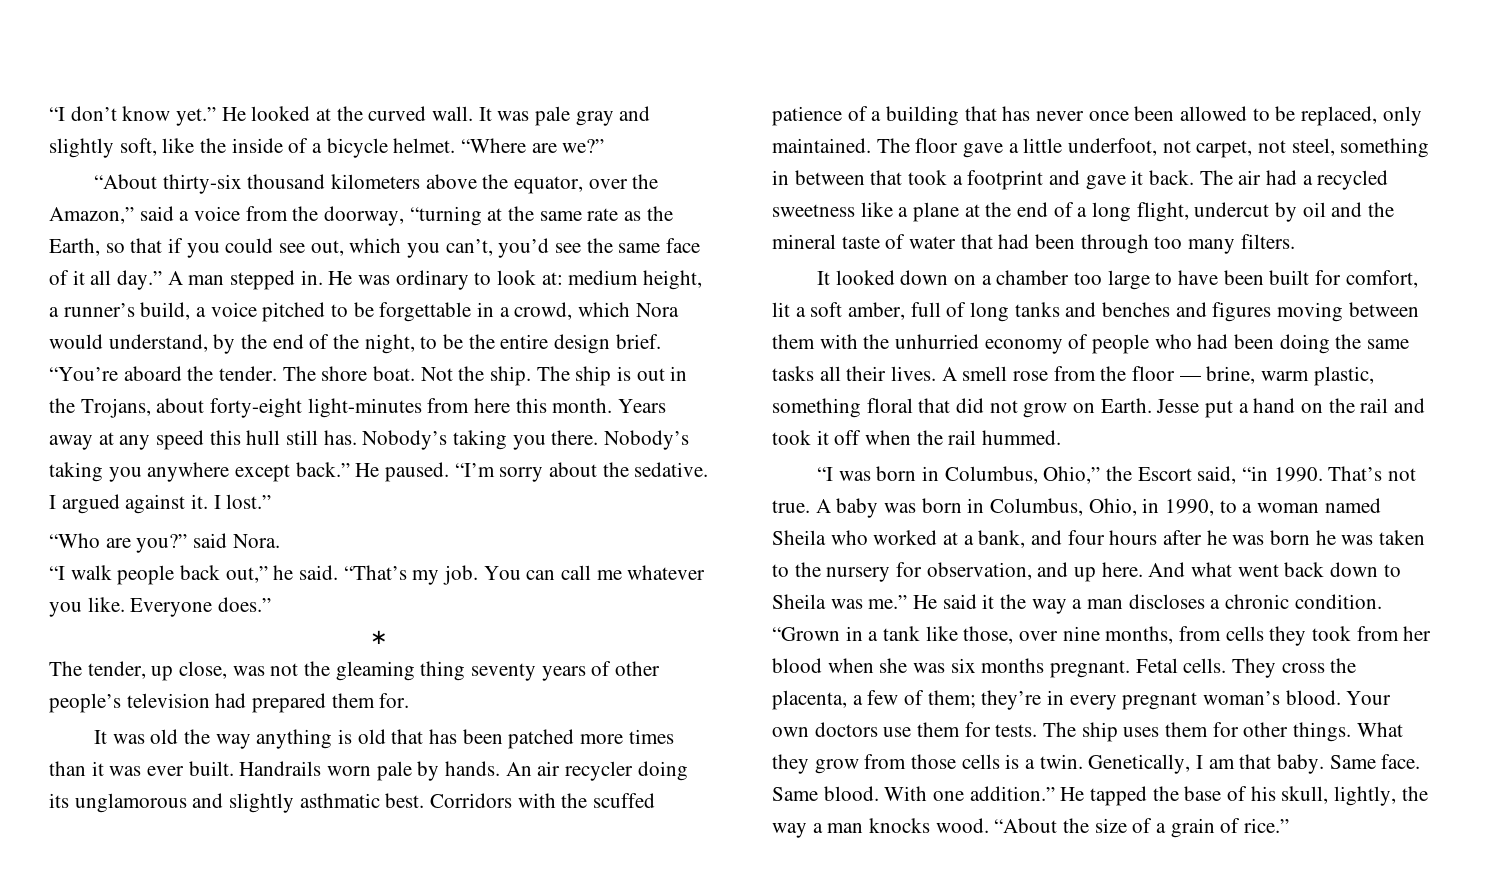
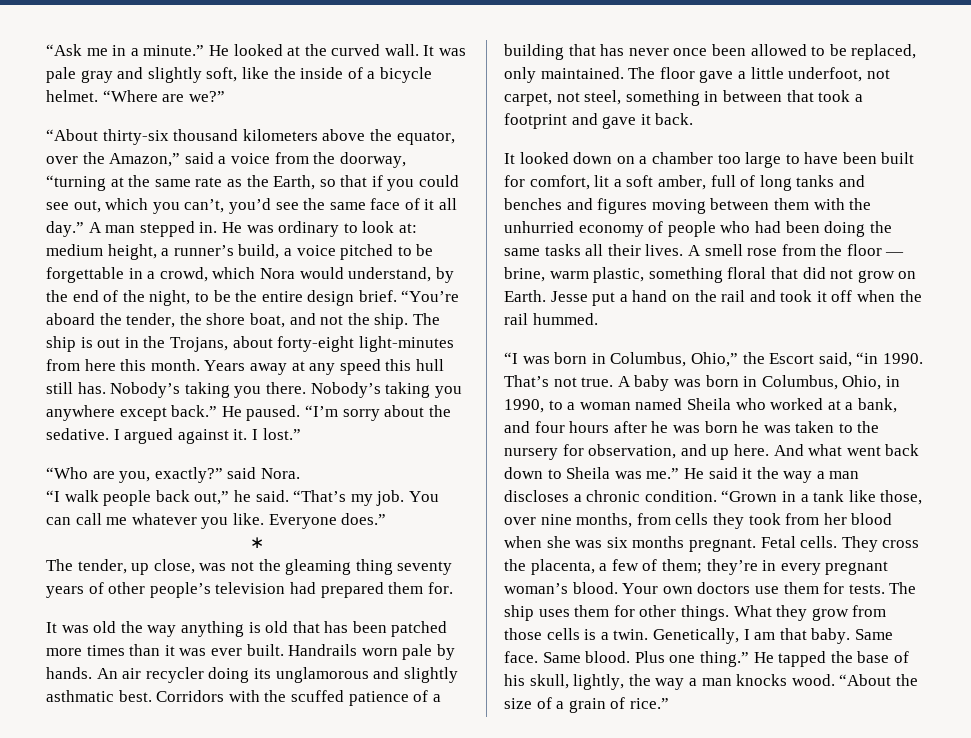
- “I don’t know yet.”
+ “Ask me in a minute.”
- “You’re aboard the tender. The shore boat. Not the ship.
+ “You’re aboard the tender, the shore boat, and not the ship.
- “Who are you?” said Nora.
+ “Who are you, exactly?” said Nora.
- The air had a recycled sweetness like a plane at the end of a long flight, undercut by oil and the mineral taste of water that had been through too many filters.
- With one addition.”
+ Plus one thing.”

